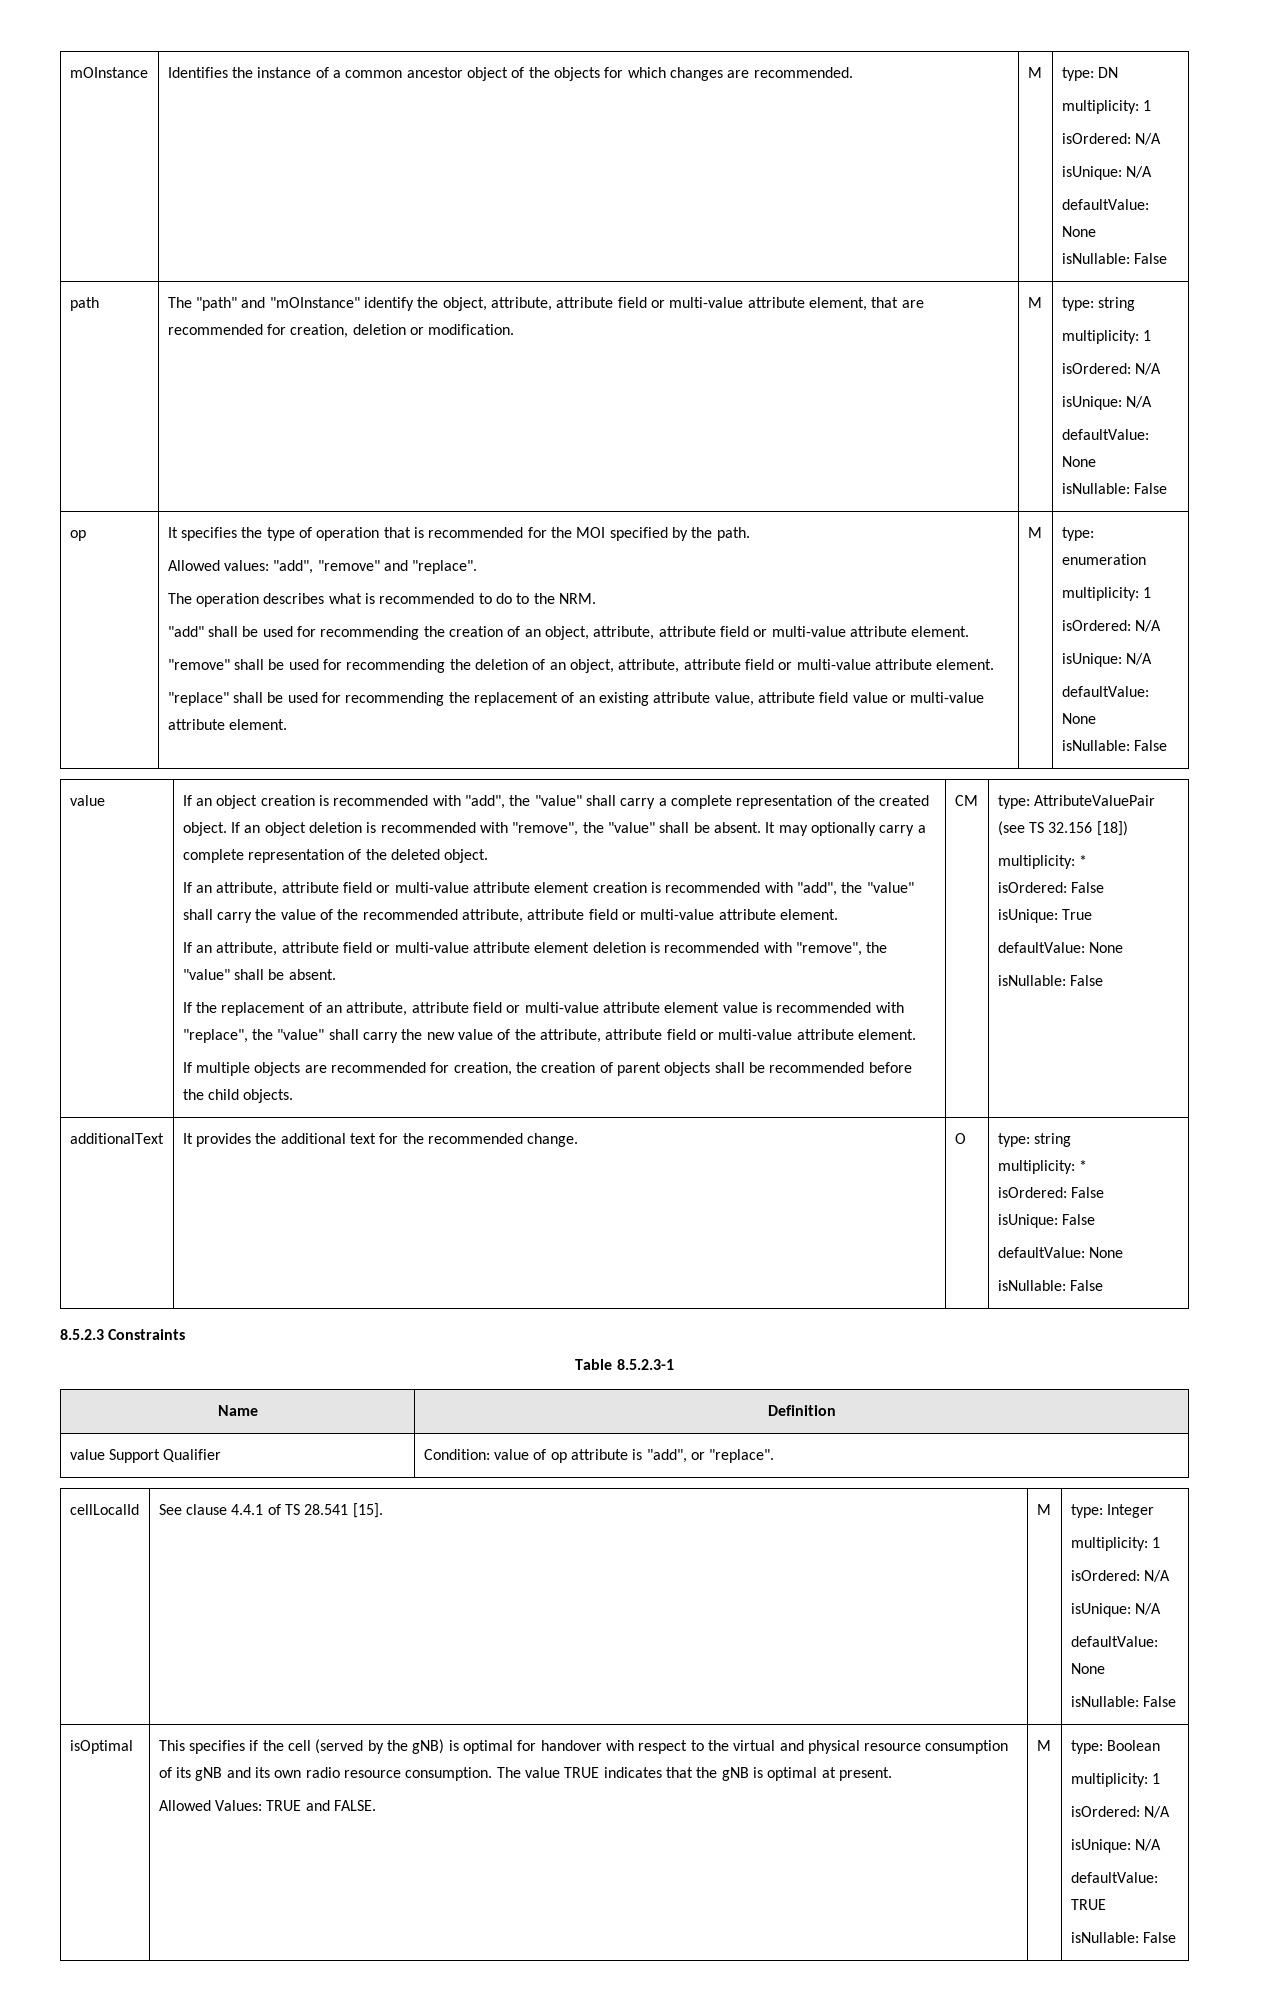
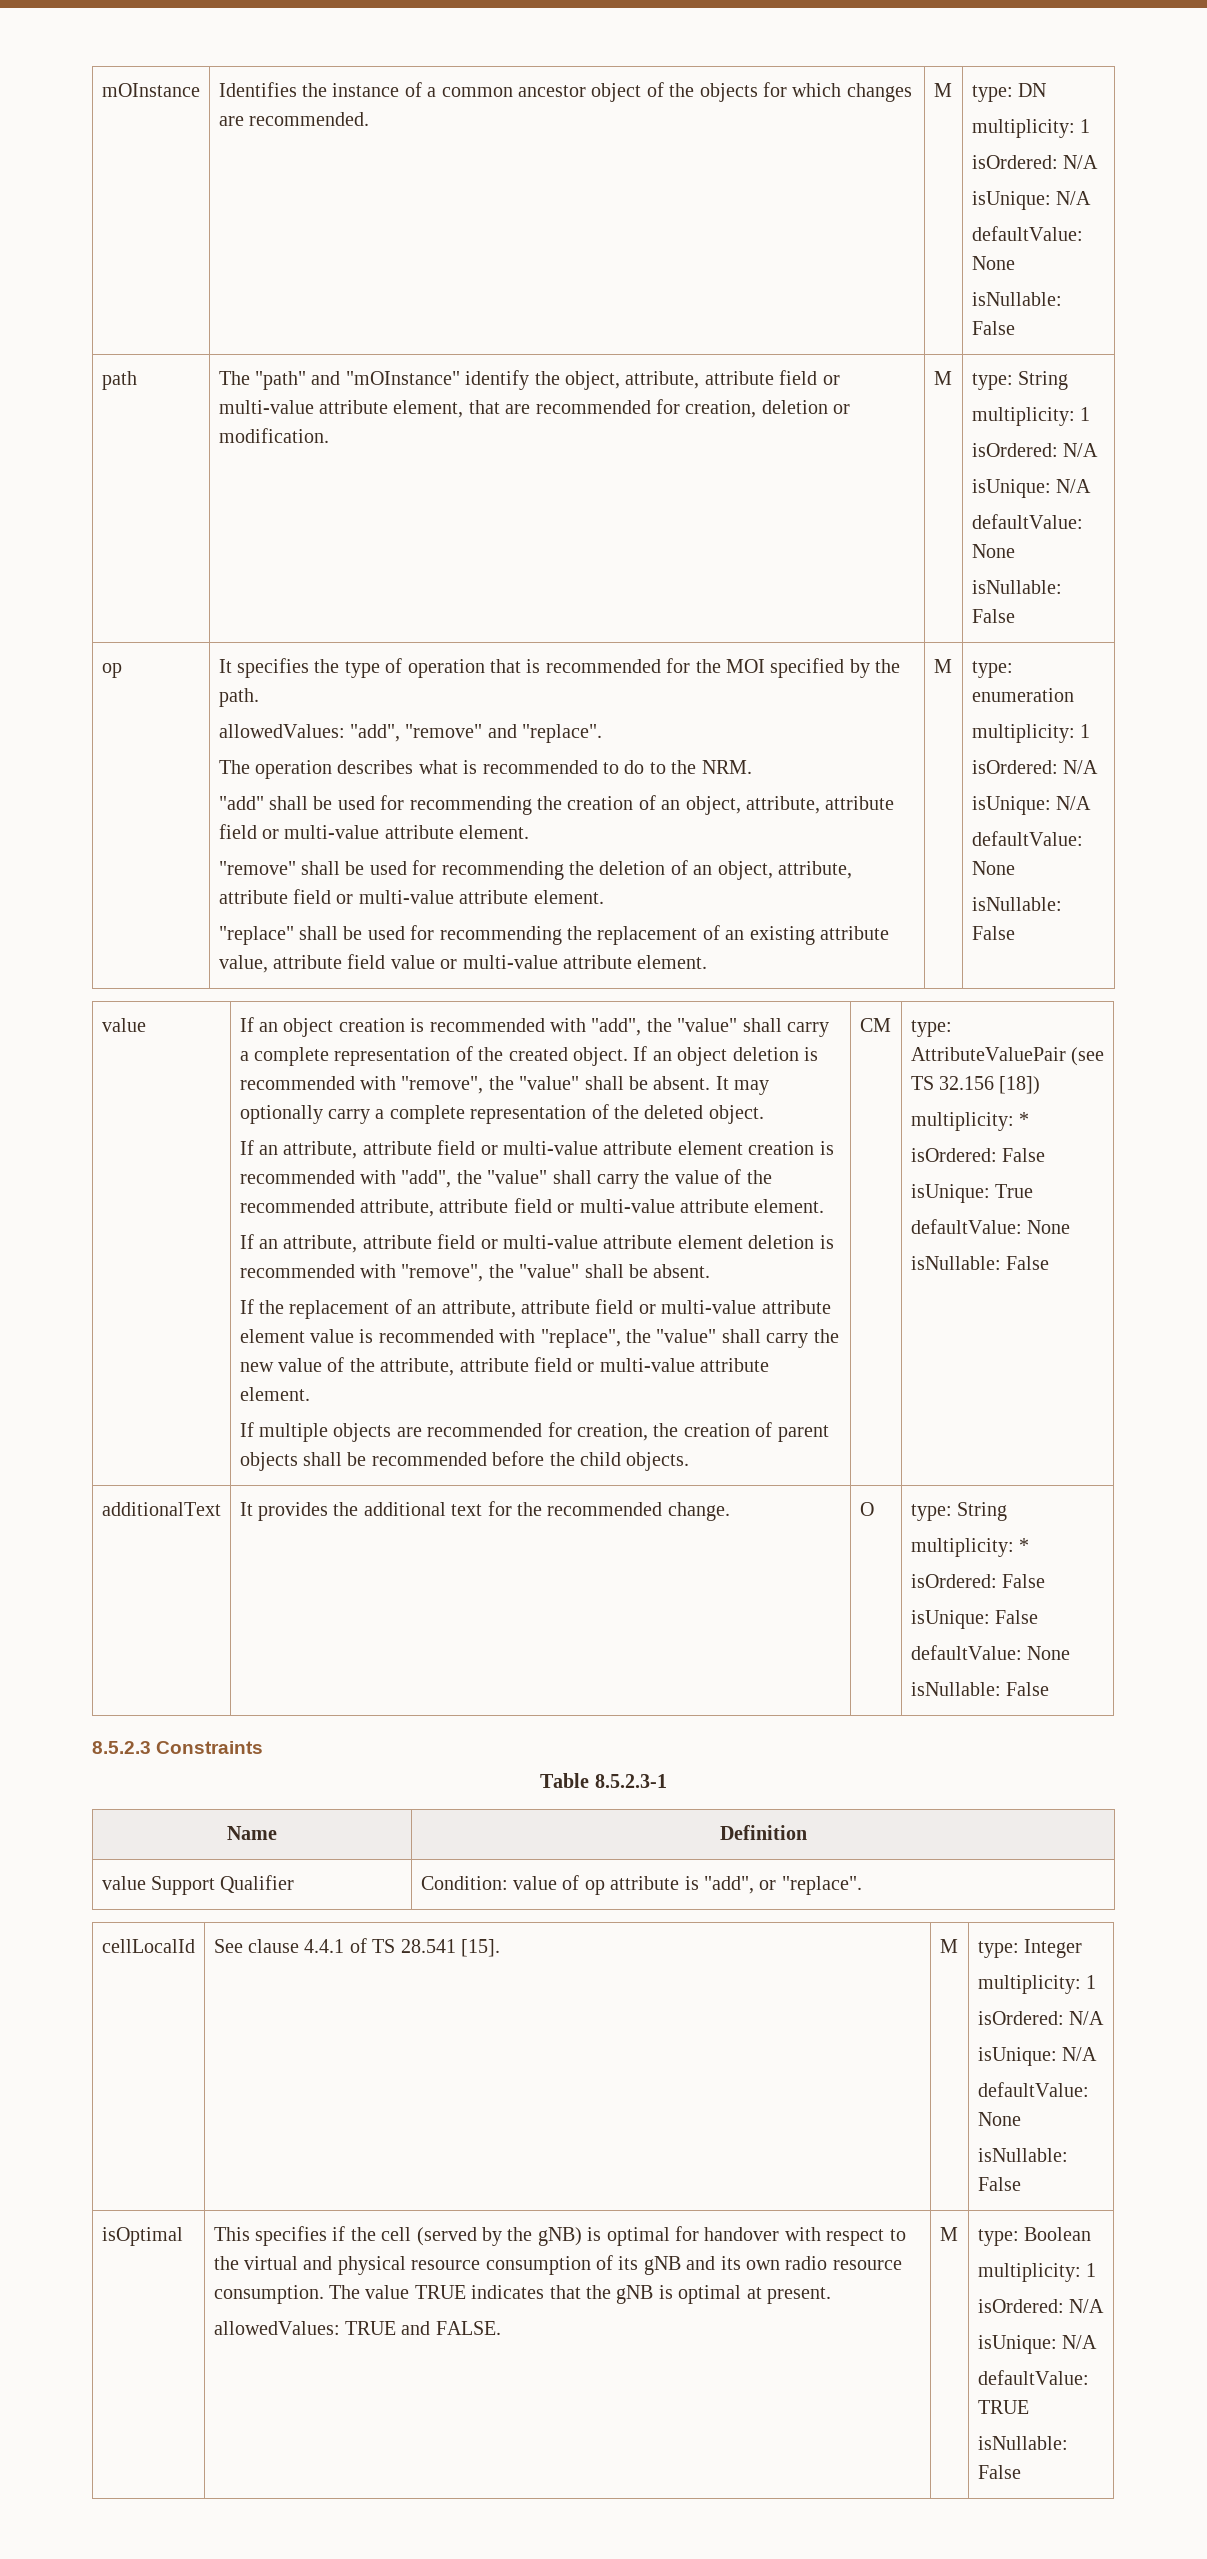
- path | The "path" and "mOInstance" identify the object, attribute, attribute field or multi-value attribute element, that are recommended for creation, deletion or modification. | M | type: string
+ path | The "path" and "mOInstance" identify the object, attribute, attribute field or multi-value attribute element, that are recommended for creation, deletion or modification. | M | type: String
- Allowed values: "add", "remove" and "replace".
+ allowedValues: "add", "remove" and "replace".
- additionalText | It provides the additional text for the recommended change. | O | type: string
+ additionalText | It provides the additional text for the recommended change. | O | type: String
- Allowed Values: TRUE and FALSE.
+ allowedValues: TRUE and FALSE.

